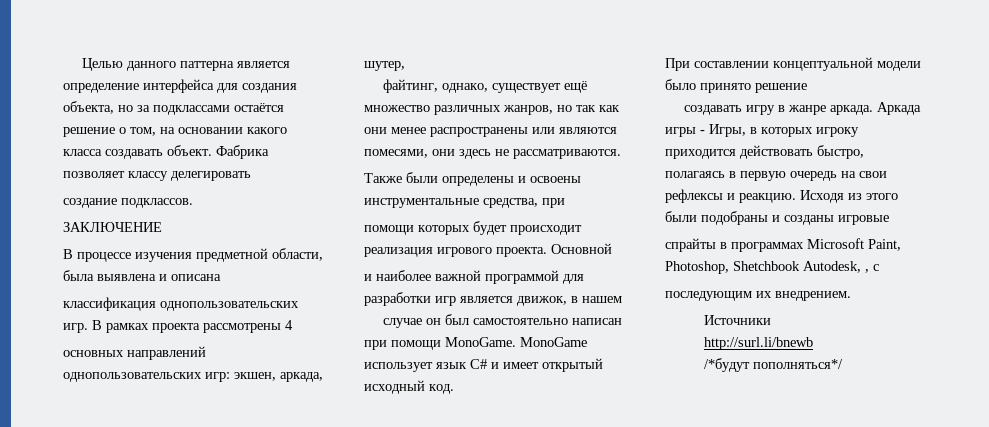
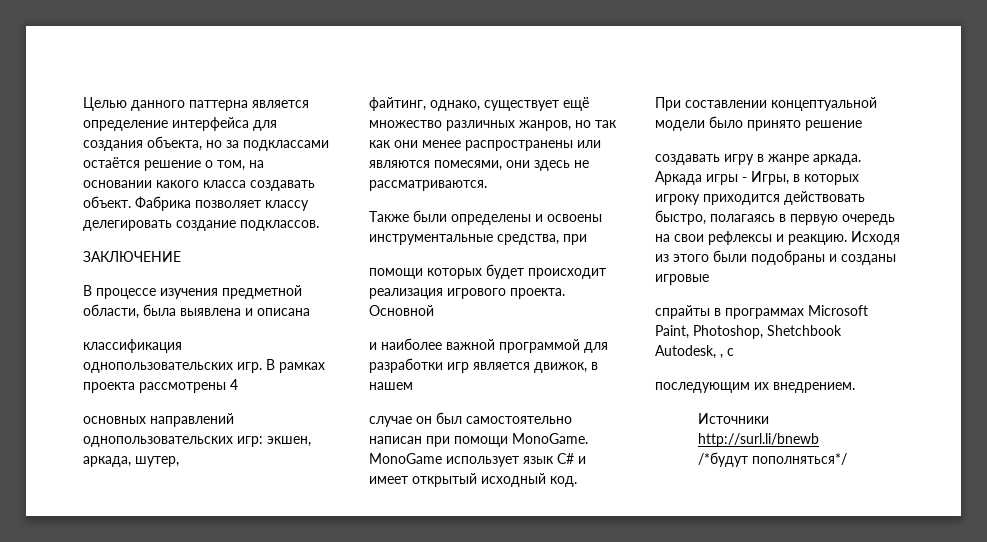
- Фабрика позволяет классу делегировать
- создание подклассов.
+ Фабрика позволяет классу делегировать создание подклассов.

